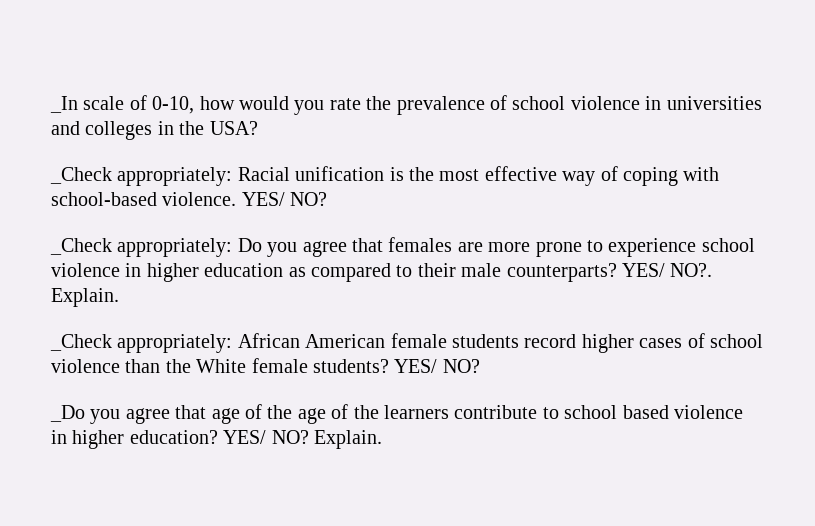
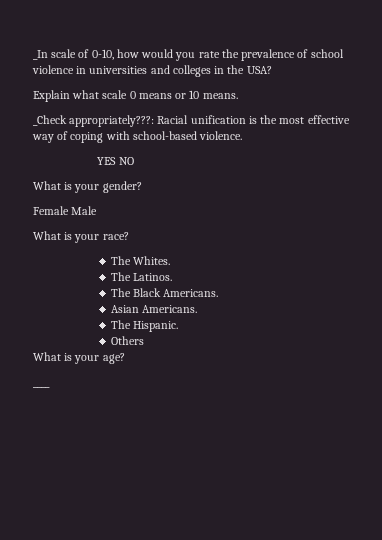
- _Check appropriately: Racial unification is the most effective way of coping with school-based violence. YES/ NO?
- _Check appropriately: Do you agree that females are more prone to experience school violence in higher education as compared to their male counterparts? YES/ NO?. Explain.
- _Check appropriately: African American female students record higher cases of school violence than the White female students? YES/ NO?
- _Do you agree that age of the age of the learners contribute to school based violence in higher education? YES/ NO? Explain.
+ Explain what scale 0 means or 10 means.
+ _Check appropriately???: Racial unification is the most effective way of coping with school-based violence.
+ YES NO
+ What is your gender?
+ Female Male
+ What is your race?
+ The Whites.
+ The Latinos.
+ The Black Americans.
+ Asian Americans.
+ The Hispanic.
+ Others
+ What is your age?
+ ____

